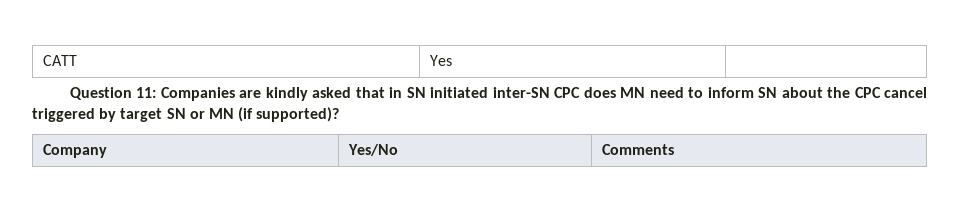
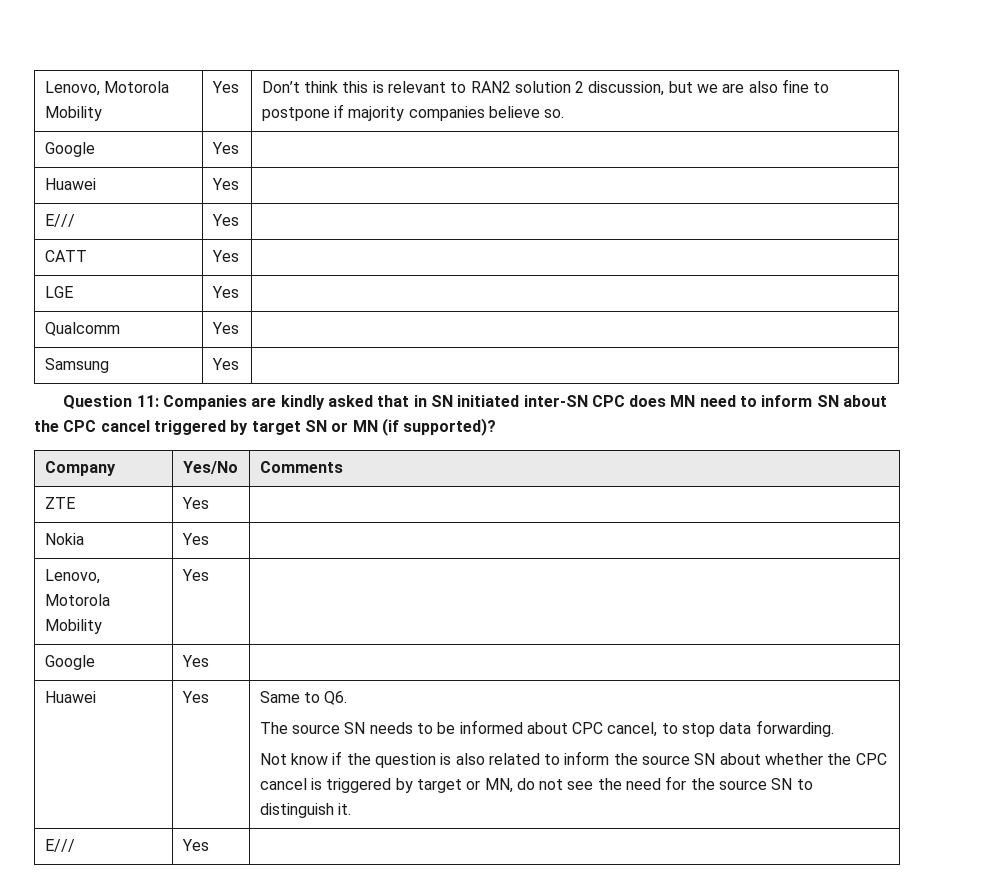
+ Lenovo, Motorola Mobility | Yes | Don’t think this is relevant to RAN2 solution 2 discussion, but we are also fine to postpone if majority companies believe so.
+ Google | Yes |
+ Huawei | Yes |
+ E/// | Yes |
  CATT | Yes |
+ LGE | Yes |
+ Qualcomm | Yes |
+ Samsung | Yes |
+ ZTE | Yes |
+ Nokia | Yes |
+ Lenovo, Motorola Mobility | Yes |
+ Google | Yes |
+ Huawei | Yes | Same to Q6.
+ The source SN needs to be informed about CPC cancel, to stop data forwarding.
+ Not know if the question is also related to inform the source SN about whether the CPC cancel is triggered by target or MN, do not see the need for the source SN to distinguish it.
+ E/// | Yes |

